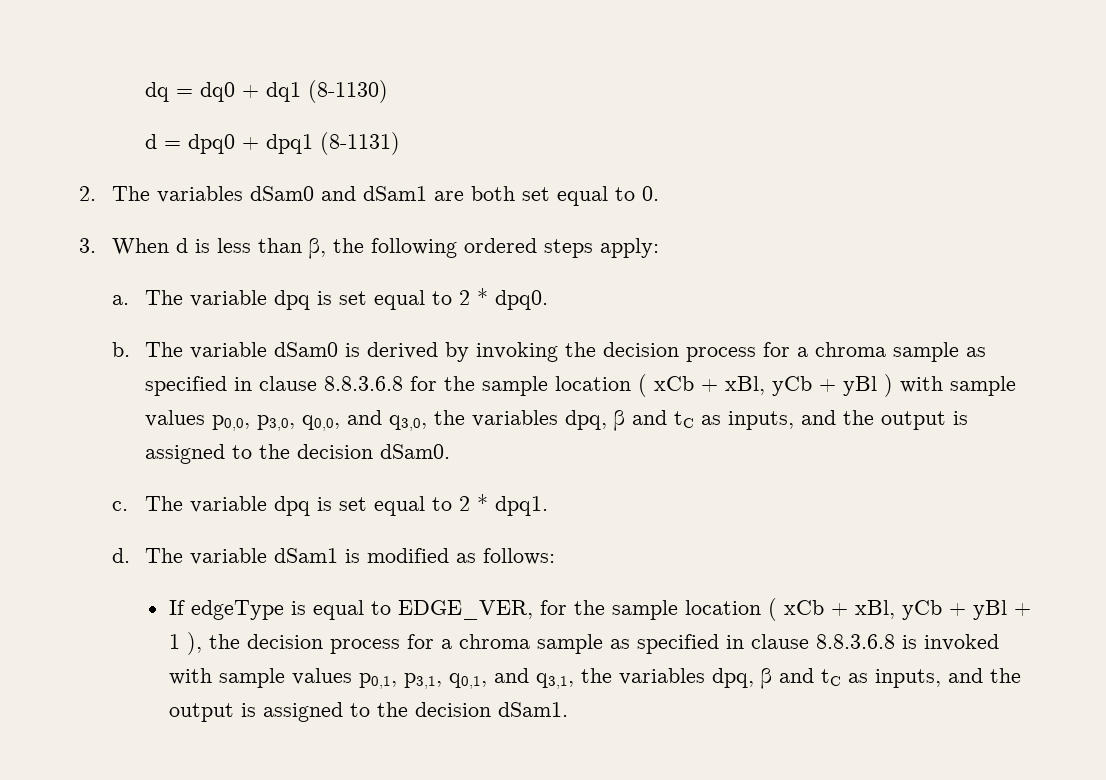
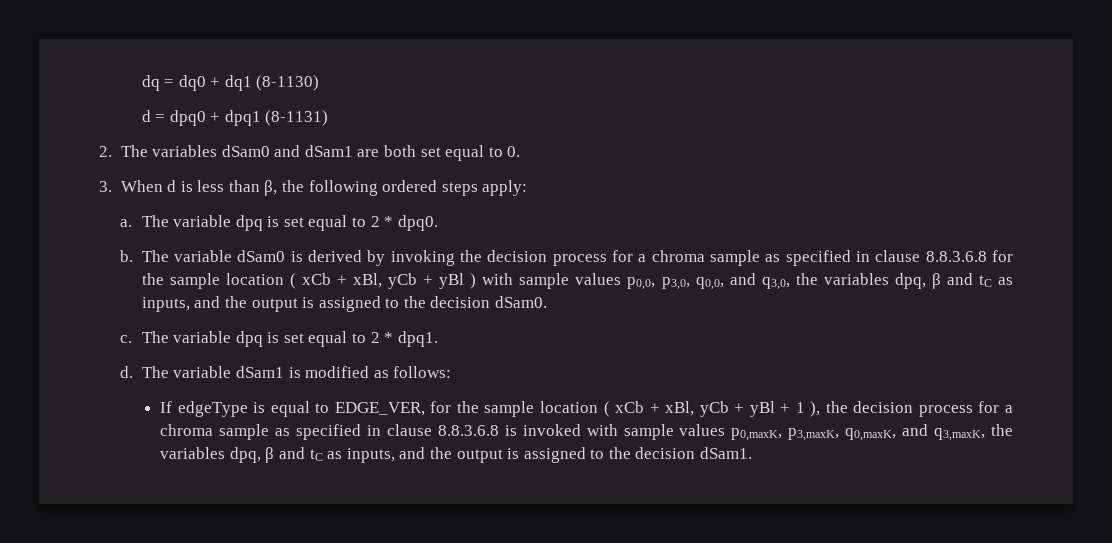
- If edgeType is equal to EDGE_VER, for the sample location ( xCb + xBl, yCb + yBl + 1 ), the decision process for a chroma sample as specified in clause 8.8.3.6.8 is invoked with sample values p0,1, p3,1, q0,1, and q3,1, the variables dpq, β and tC as inputs, and the output is assigned to the decision dSam1.
+ If edgeType is equal to EDGE_VER, for the sample location ( xCb + xBl, yCb + yBl + 1 ), the decision process for a chroma sample as specified in clause 8.8.3.6.8 is invoked with sample values p0,maxK, p3,maxK, q0,maxK, and q3,maxK, the variables dpq, β and tC as inputs, and the output is assigned to the decision dSam1.

